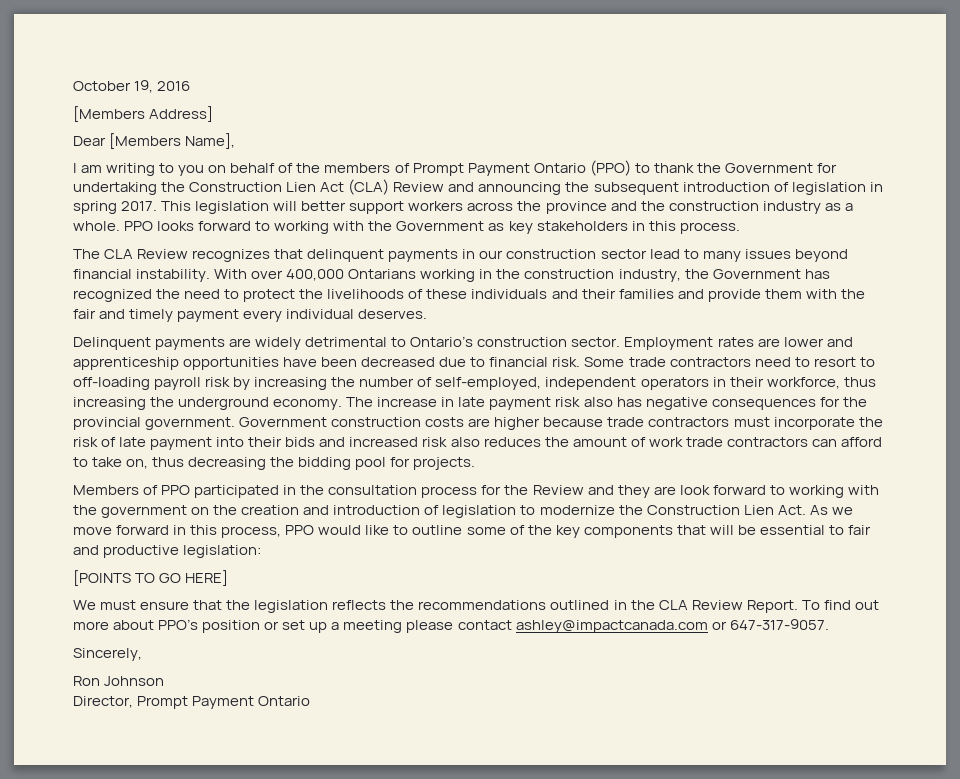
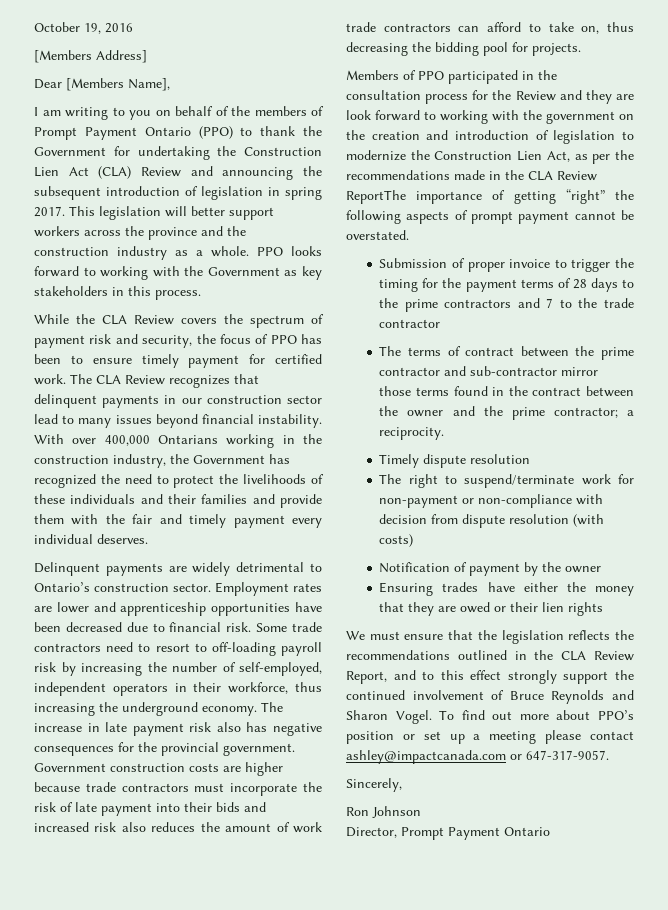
+ While the CLA Review covers the spectrum of payment risk and security, the focus of PPO has been to ensure timely payment for certified work.
- Members of PPO participated in the consultation process for the Review and they are look forward to working with the government on the creation and introduction of legislation to modernize the Construction Lien Act. As we move forward in this process, PPO would like to outline some of the key components that will be essential to fair and productive legislation:
- [POINTS TO GO HERE]
+ Members of PPO participated in the consultation process for the Review and they are look forward to working with the government on the creation and introduction of legislation to modernize the Construction Lien Act, as per the recommendations made in the CLA Review ReportThe importance of getting “right” the following aspects of prompt payment cannot be overstated.
+ Submission of proper invoice to trigger the timing for the payment terms of 28 days to the prime contractors and 7 to the trade contractor
+ The terms of contract between the prime contractor and sub-contractor mirror those terms found in the contract between the owner and the prime contractor; a reciprocity.
+ Timely dispute resolution
+ The right to suspend/terminate work for non-payment or non-compliance with decision from dispute resolution (with costs)
+ Notification of payment by the owner
+ Ensuring trades have either the money that they are owed or their lien rights
- We must ensure that the legislation reflects the recommendations outlined in the CLA Review Report.
+ We must ensure that the legislation reflects the recommendations outlined in the CLA Review Report, and to this effect strongly support the continued involvement of Bruce Reynolds and Sharon Vogel.

